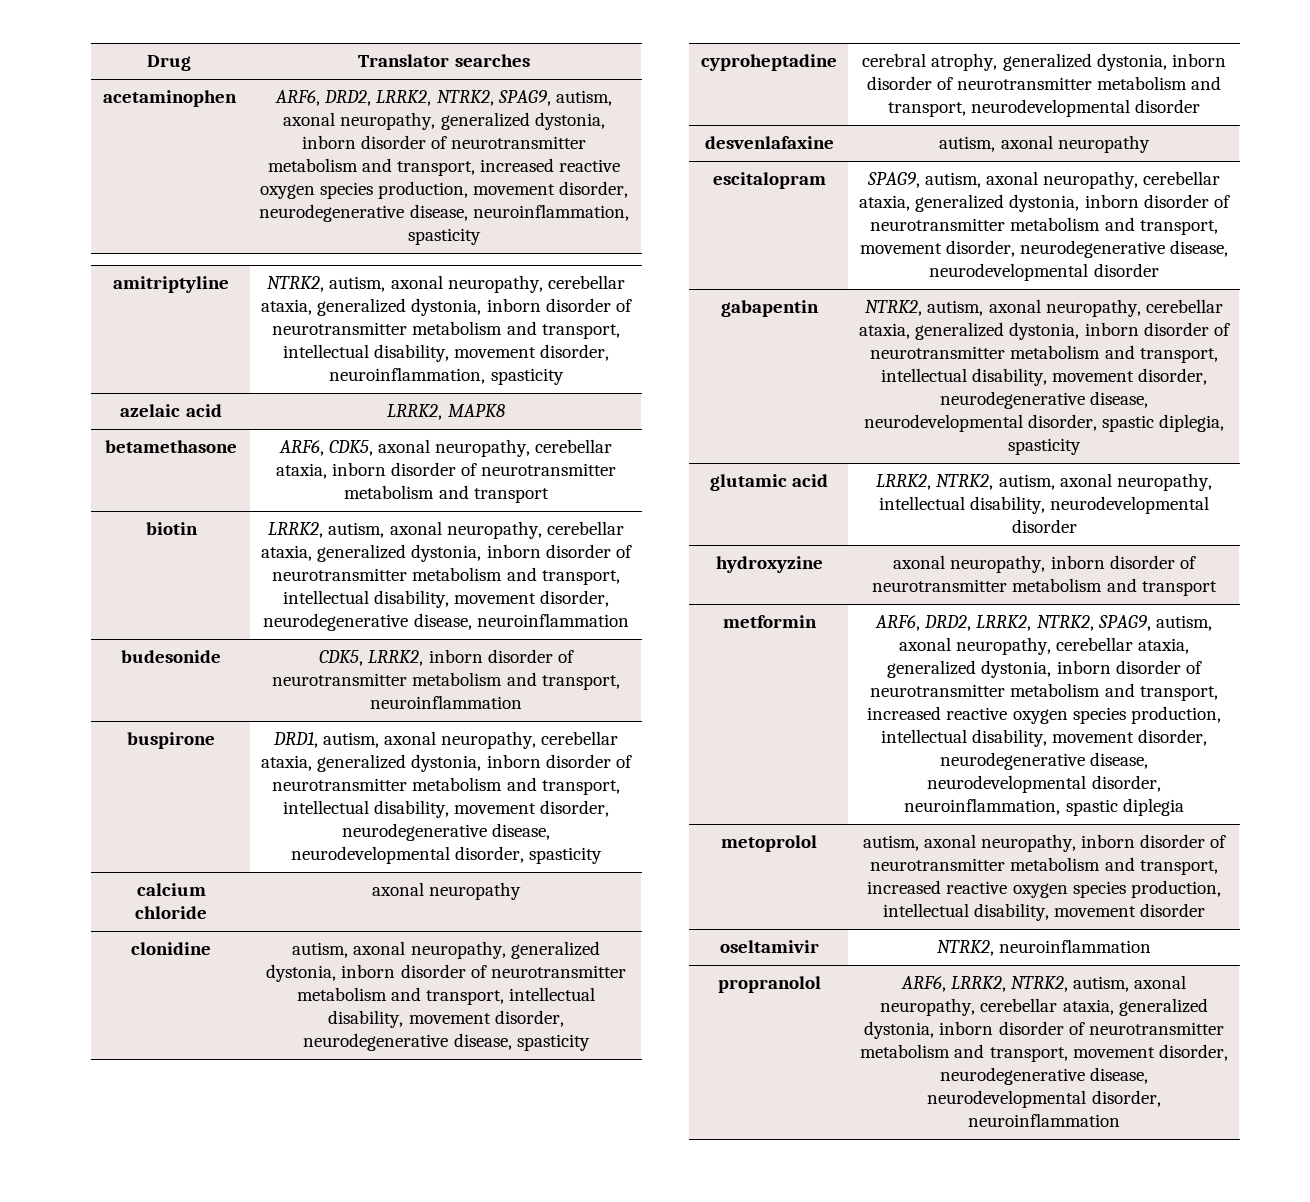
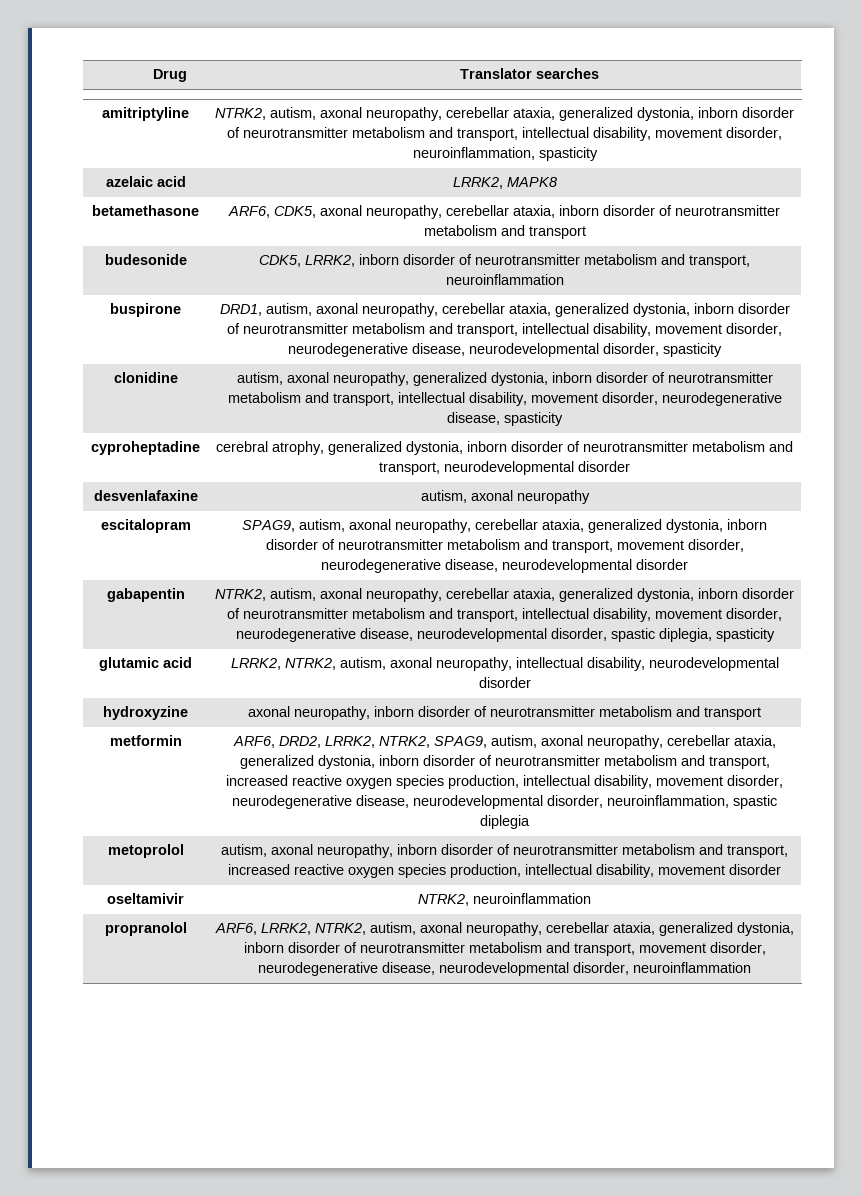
- acetaminophen | ARF6, DRD2, LRRK2, NTRK2, SPAG9, autism, axonal neuropathy, generalized dystonia, inborn disorder of neurotransmitter metabolism and transport, increased reactive oxygen species production, movement disorder, neurodegenerative disease, neuroinflammation, spasticity
- biotin | LRRK2, autism, axonal neuropathy, cerebellar ataxia, generalized dystonia, inborn disorder of neurotransmitter metabolism and transport, intellectual disability, movement disorder, neurodegenerative disease, neuroinflammation
- calcium chloride | axonal neuropathy

